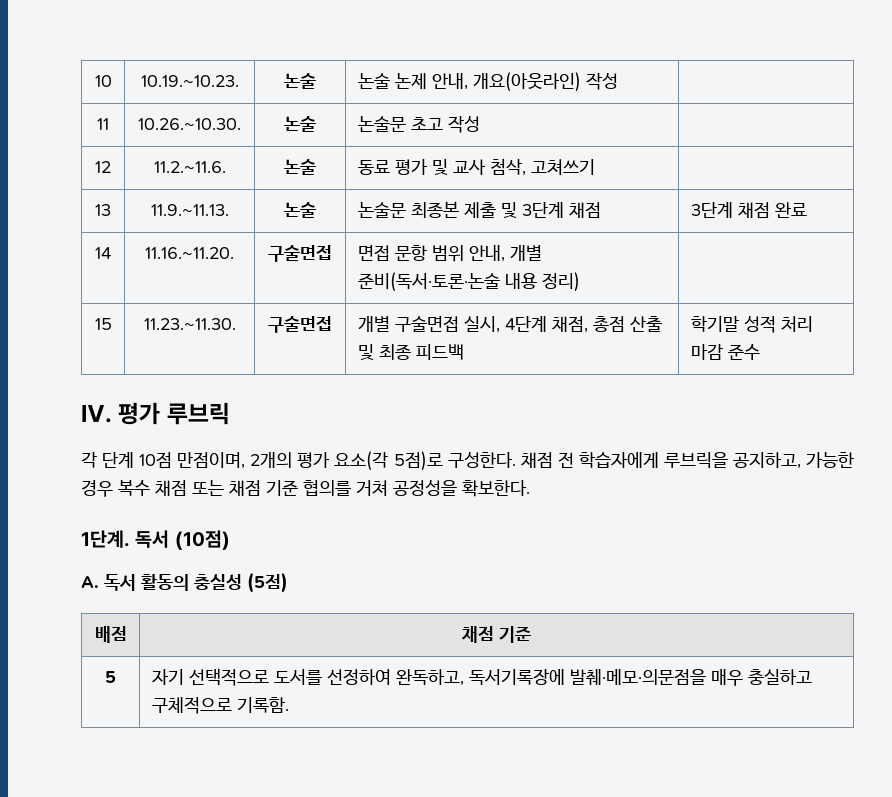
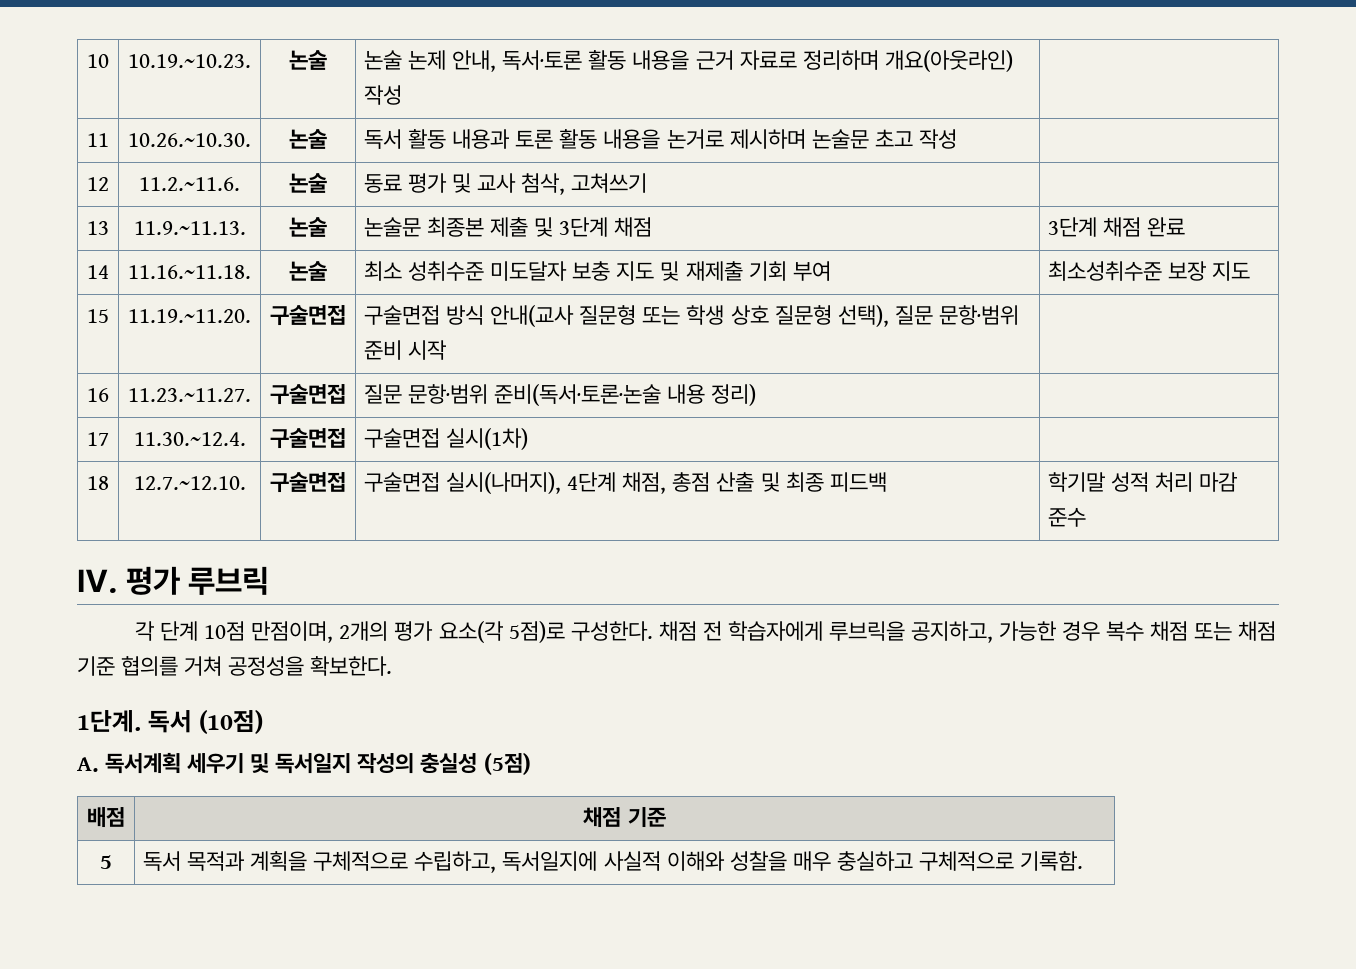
- 10 | 10.19.~10.23. | 논술 | 논술 논제 안내, 개요(아웃라인) 작성 |
+ 10 | 10.19.~10.23. | 논술 | 논술 논제 안내, 독서·토론 활동 내용을 근거 자료로 정리하며 개요(아웃라인) 작성 |
- 11 | 10.26.~10.30. | 논술 | 논술문 초고 작성 |
+ 11 | 10.26.~10.30. | 논술 | 독서 활동 내용과 토론 활동 내용을 논거로 제시하며 논술문 초고 작성 |
- 14 | 11.16.~11.20. | 구술면접 | 면접 문항 범위 안내, 개별 준비(독서·토론·논술 내용 정리) |
+ 14 | 11.16.~11.18. | 논술 | 최소 성취수준 미도달자 보충 지도 및 재제출 기회 부여 | 최소성취수준 보장 지도
+ 15 | 11.19.~11.20. | 구술면접 | 구술면접 방식 안내(교사 질문형 또는 학생 상호 질문형 선택), 질문 문항·범위 준비 시작 |
+ 16 | 11.23.~11.27. | 구술면접 | 질문 문항·범위 준비(독서·토론·논술 내용 정리) |
- 15 | 11.23.~11.30. | 구술면접 | 개별 구술면접 실시, 4단계 채점, 총점 산출 및 최종 피드백 | 학기말 성적 처리 마감 준수
+ 17 | 11.30.~12.4. | 구술면접 | 구술면접 실시(1차) |
+ 18 | 12.7.~12.10. | 구술면접 | 구술면접 실시(나머지), 4단계 채점, 총점 산출 및 최종 피드백 | 학기말 성적 처리 마감 준수
- A. 독서 활동의 충실성 (5점)
+ A. 독서계획 세우기 및 독서일지 작성의 충실성 (5점)
- 5 | 자기 선택적으로 도서를 선정하여 완독하고, 독서기록장에 발췌·메모·의문점을 매우 충실하고 구체적으로 기록함.
+ 5 | 독서 목적과 계획을 구체적으로 수립하고, 독서일지에 사실적 이해와 성찰을 매우 충실하고 구체적으로 기록함.

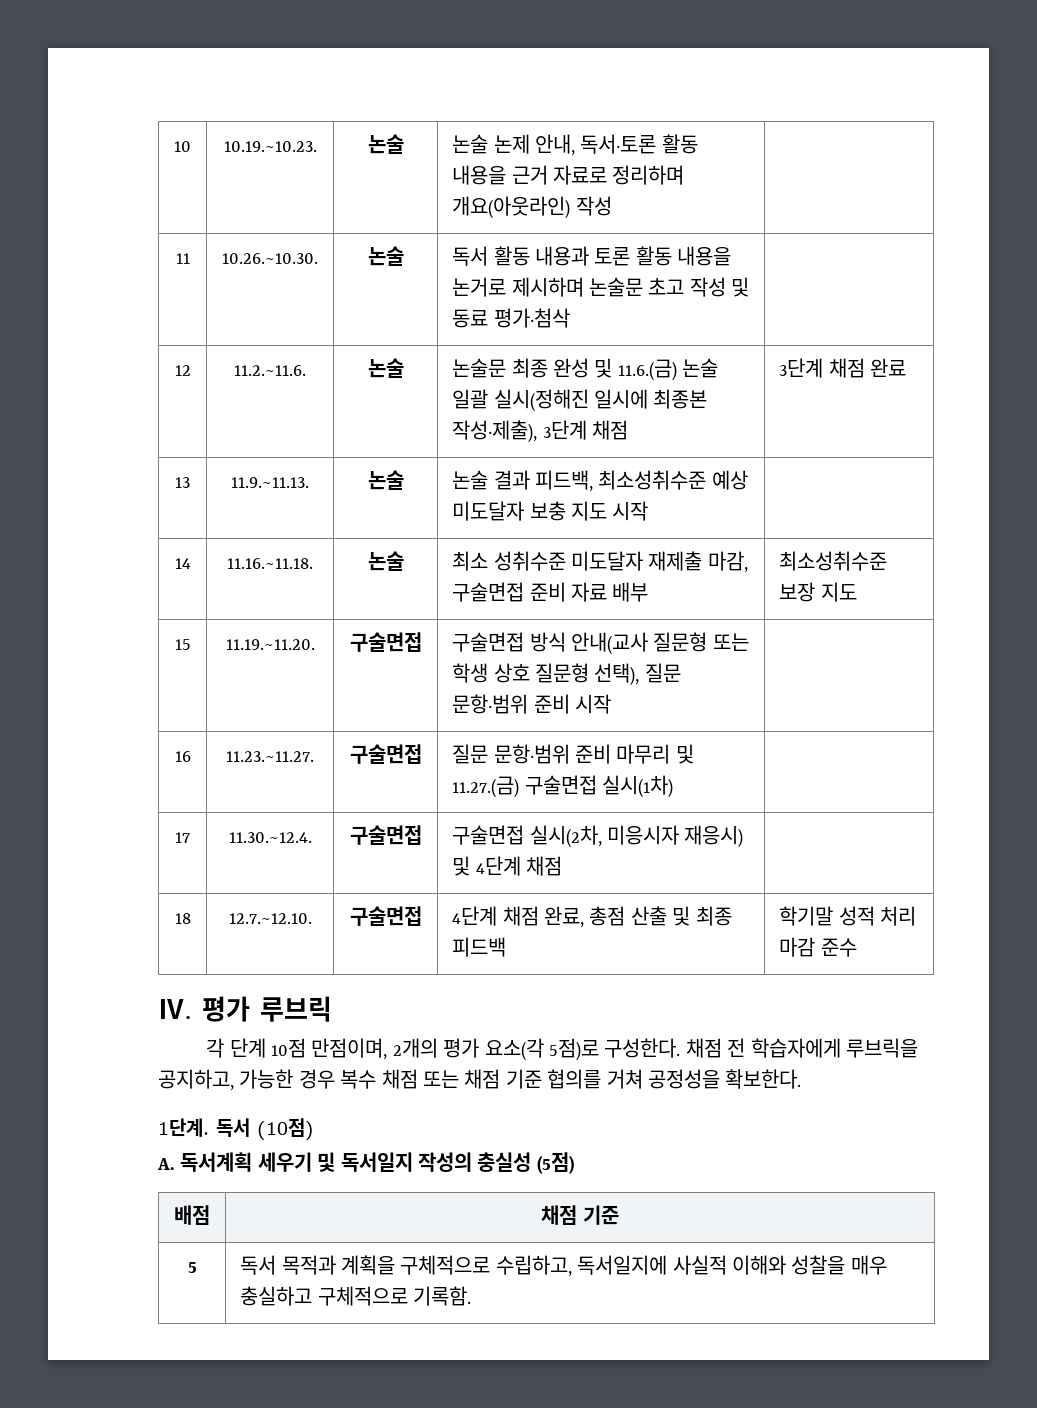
- 11 | 10.26.~10.30. | 논술 | 독서 활동 내용과 토론 활동 내용을 논거로 제시하며 논술문 초고 작성 |
+ 11 | 10.26.~10.30. | 논술 | 독서 활동 내용과 토론 활동 내용을 논거로 제시하며 논술문 초고 작성 및 동료 평가·첨삭 |
- 12 | 11.2.~11.6. | 논술 | 동료 평가 및 교사 첨삭, 고쳐쓰기 |
- 13 | 11.9.~11.13. | 논술 | 논술문 최종본 제출 및 3단계 채점 | 3단계 채점 완료
+ 12 | 11.2.~11.6. | 논술 | 논술문 최종 완성 및 11.6.(금) 논술 일괄 실시(정해진 일시에 최종본 작성·제출), 3단계 채점 | 3단계 채점 완료
+ 13 | 11.9.~11.13. | 논술 | 논술 결과 피드백, 최소성취수준 예상 미도달자 보충 지도 시작 |
- 14 | 11.16.~11.18. | 논술 | 최소 성취수준 미도달자 보충 지도 및 재제출 기회 부여 | 최소성취수준 보장 지도
+ 14 | 11.16.~11.18. | 논술 | 최소 성취수준 미도달자 재제출 마감, 구술면접 준비 자료 배부 | 최소성취수준 보장 지도
- 16 | 11.23.~11.27. | 구술면접 | 질문 문항·범위 준비(독서·토론·논술 내용 정리) |
- 17 | 11.30.~12.4. | 구술면접 | 구술면접 실시(1차) |
+ 16 | 11.23.~11.27. | 구술면접 | 질문 문항·범위 준비 마무리 및 11.27.(금) 구술면접 실시(1차) |
+ 17 | 11.30.~12.4. | 구술면접 | 구술면접 실시(2차, 미응시자 재응시) 및 4단계 채점 |
- 18 | 12.7.~12.10. | 구술면접 | 구술면접 실시(나머지), 4단계 채점, 총점 산출 및 최종 피드백 | 학기말 성적 처리 마감 준수
+ 18 | 12.7.~12.10. | 구술면접 | 4단계 채점 완료, 총점 산출 및 최종 피드백 | 학기말 성적 처리 마감 준수

